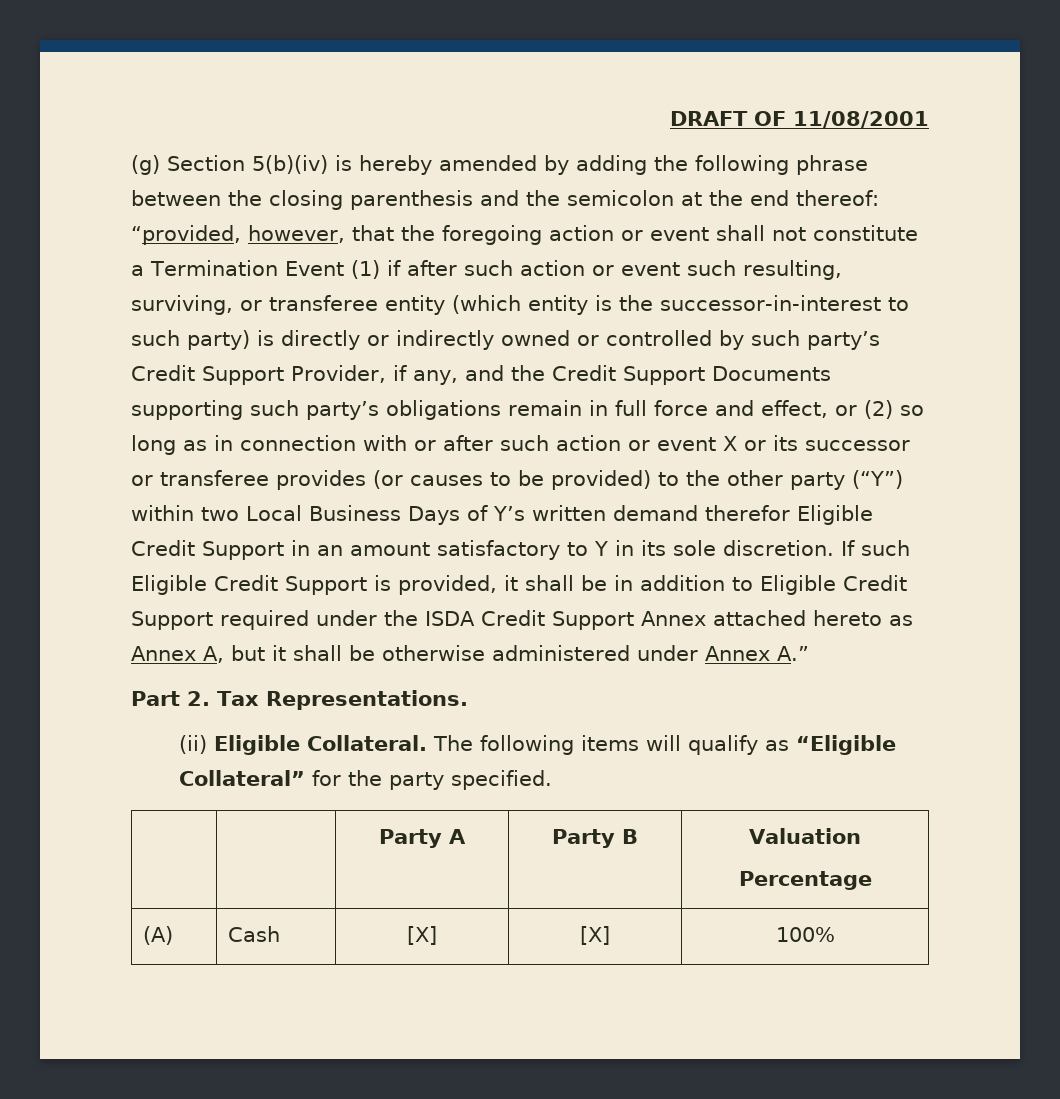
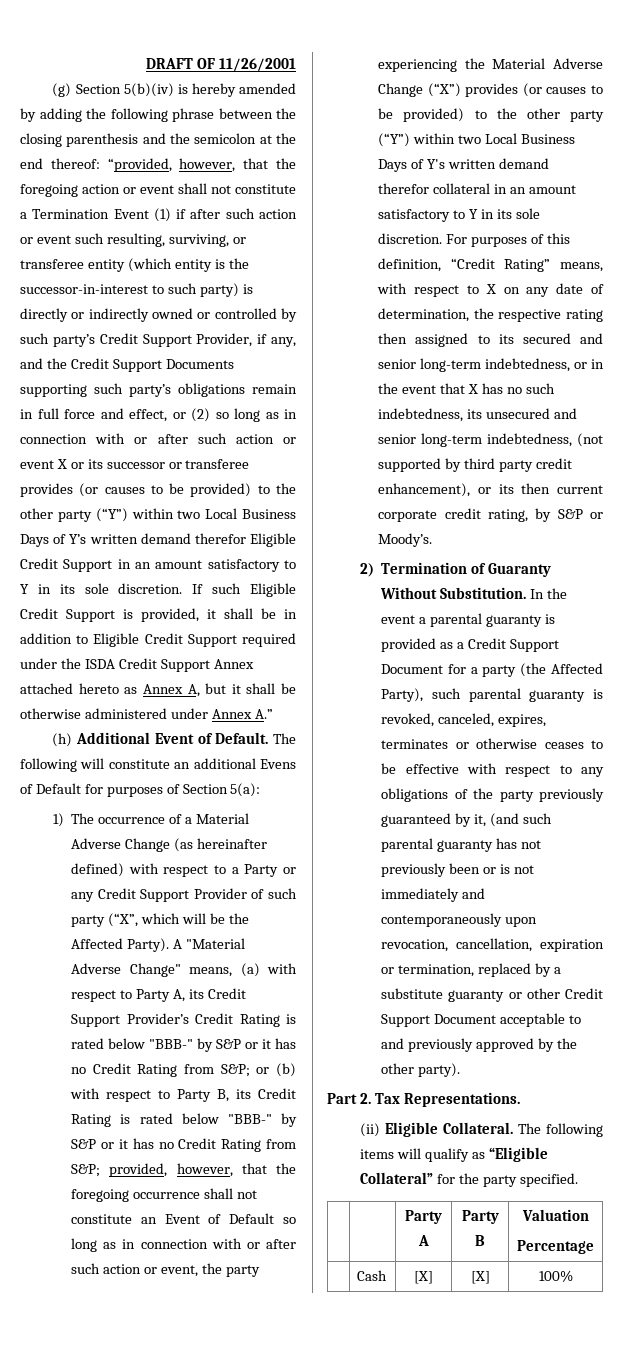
- DRAFT OF 11/08/2001
+ DRAFT OF 11/26/2001
+ (h) Additional Event of Default. The following will constitute an additional Evens of Default for purposes of Section 5(a):
+ 1) The occurrence of a Material Adverse Change (as hereinafter defined) with respect to a Party or any Credit Support Provider of such party (“X”, which will be the Affected Party). A "Material Adverse Change" means, (a) with respect to Party A, its Credit Support Provider’s Credit Rating is rated below "BBB-" by S&P or it has no Credit Rating from S&P; or (b) with respect to Party B, its Credit Rating is rated below "BBB-" by S&P or it has no Credit Rating from S&P; provided, however, that the foregoing occurrence shall not constitute an Event of Default so long as in connection with or after such action or event, the party experiencing the Material Adverse Change (“X”) provides (or causes to be provided) to the other party (“Y”) within two Local Business Days of Y's written demand therefor collateral in an amount satisfactory to Y in its sole discretion. For purposes of this definition, “Credit Rating” means, with respect to X on any date of determination, the respective rating then assigned to its secured and senior long-term indebtedness, or in the event that X has no such indebtedness, its unsecured and senior long-term indebtedness, (not supported by third party credit enhancement), or its then current corporate credit rating, by S&P or Moody’s.
+ 2) Termination of Guaranty Without Substitution. In the event a parental guaranty is provided as a Credit Support Document for a party (the Affected Party), such parental guaranty is revoked, canceled, expires, terminates or otherwise ceases to be effective with respect to any obligations of the party previously guaranteed by it, (and such parental guaranty has not previously been or is not immediately and contemporaneously upon revocation, cancellation, expiration or termination, replaced by a substitute guaranty or other Credit Support Document acceptable to and previously approved by the other party).
- (A) | Cash | [X] | [X] | 100%
+ | Cash | [X] | [X] | 100%

